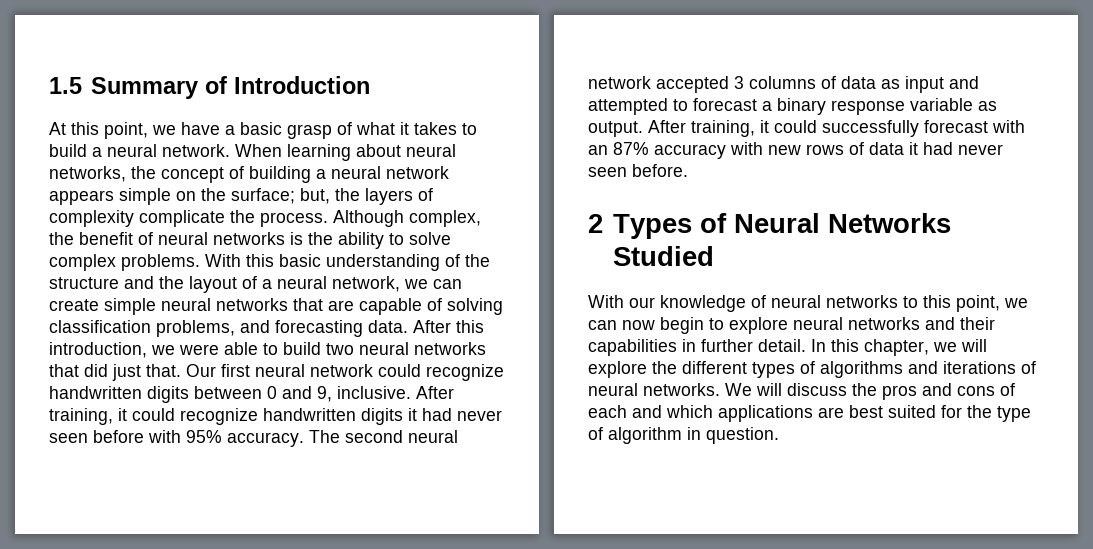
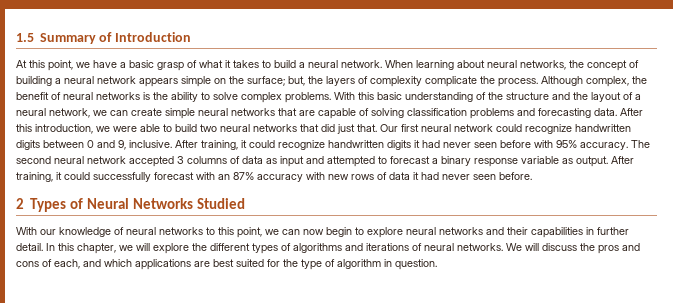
- With this basic understanding of the structure and the layout of a neural network, we can create simple neural networks that are capable of solving classification problems, and forecasting data.
+ With this basic understanding of the structure and the layout of a neural network, we can create simple neural networks that are capable of solving classification problems and forecasting data.
- We will discuss the pros and cons of each and which applications are best suited for the type of algorithm in question.
+ We will discuss the pros and cons of each, and which applications are best suited for the type of algorithm in question.

